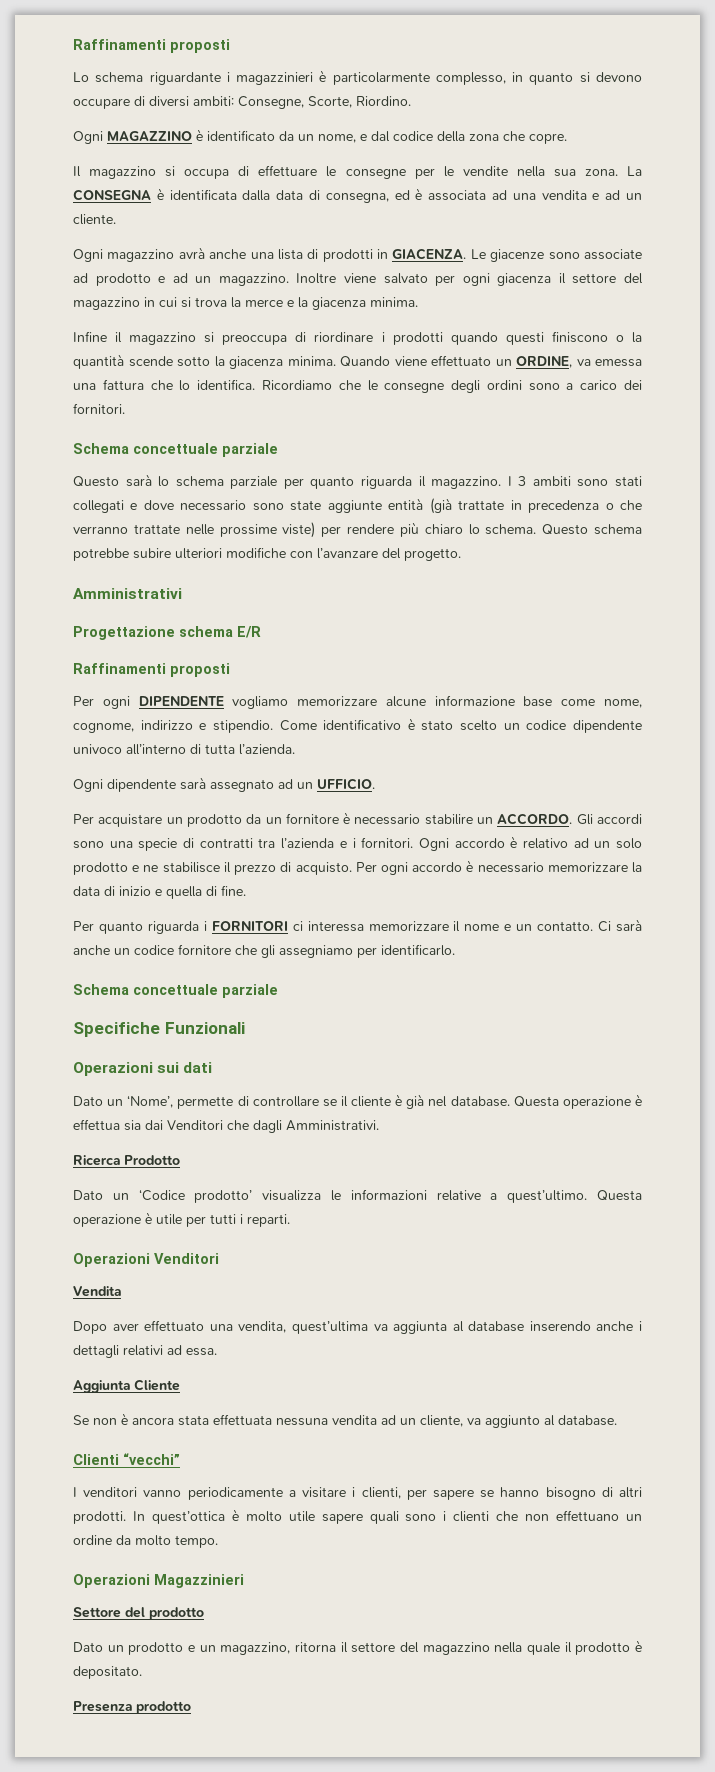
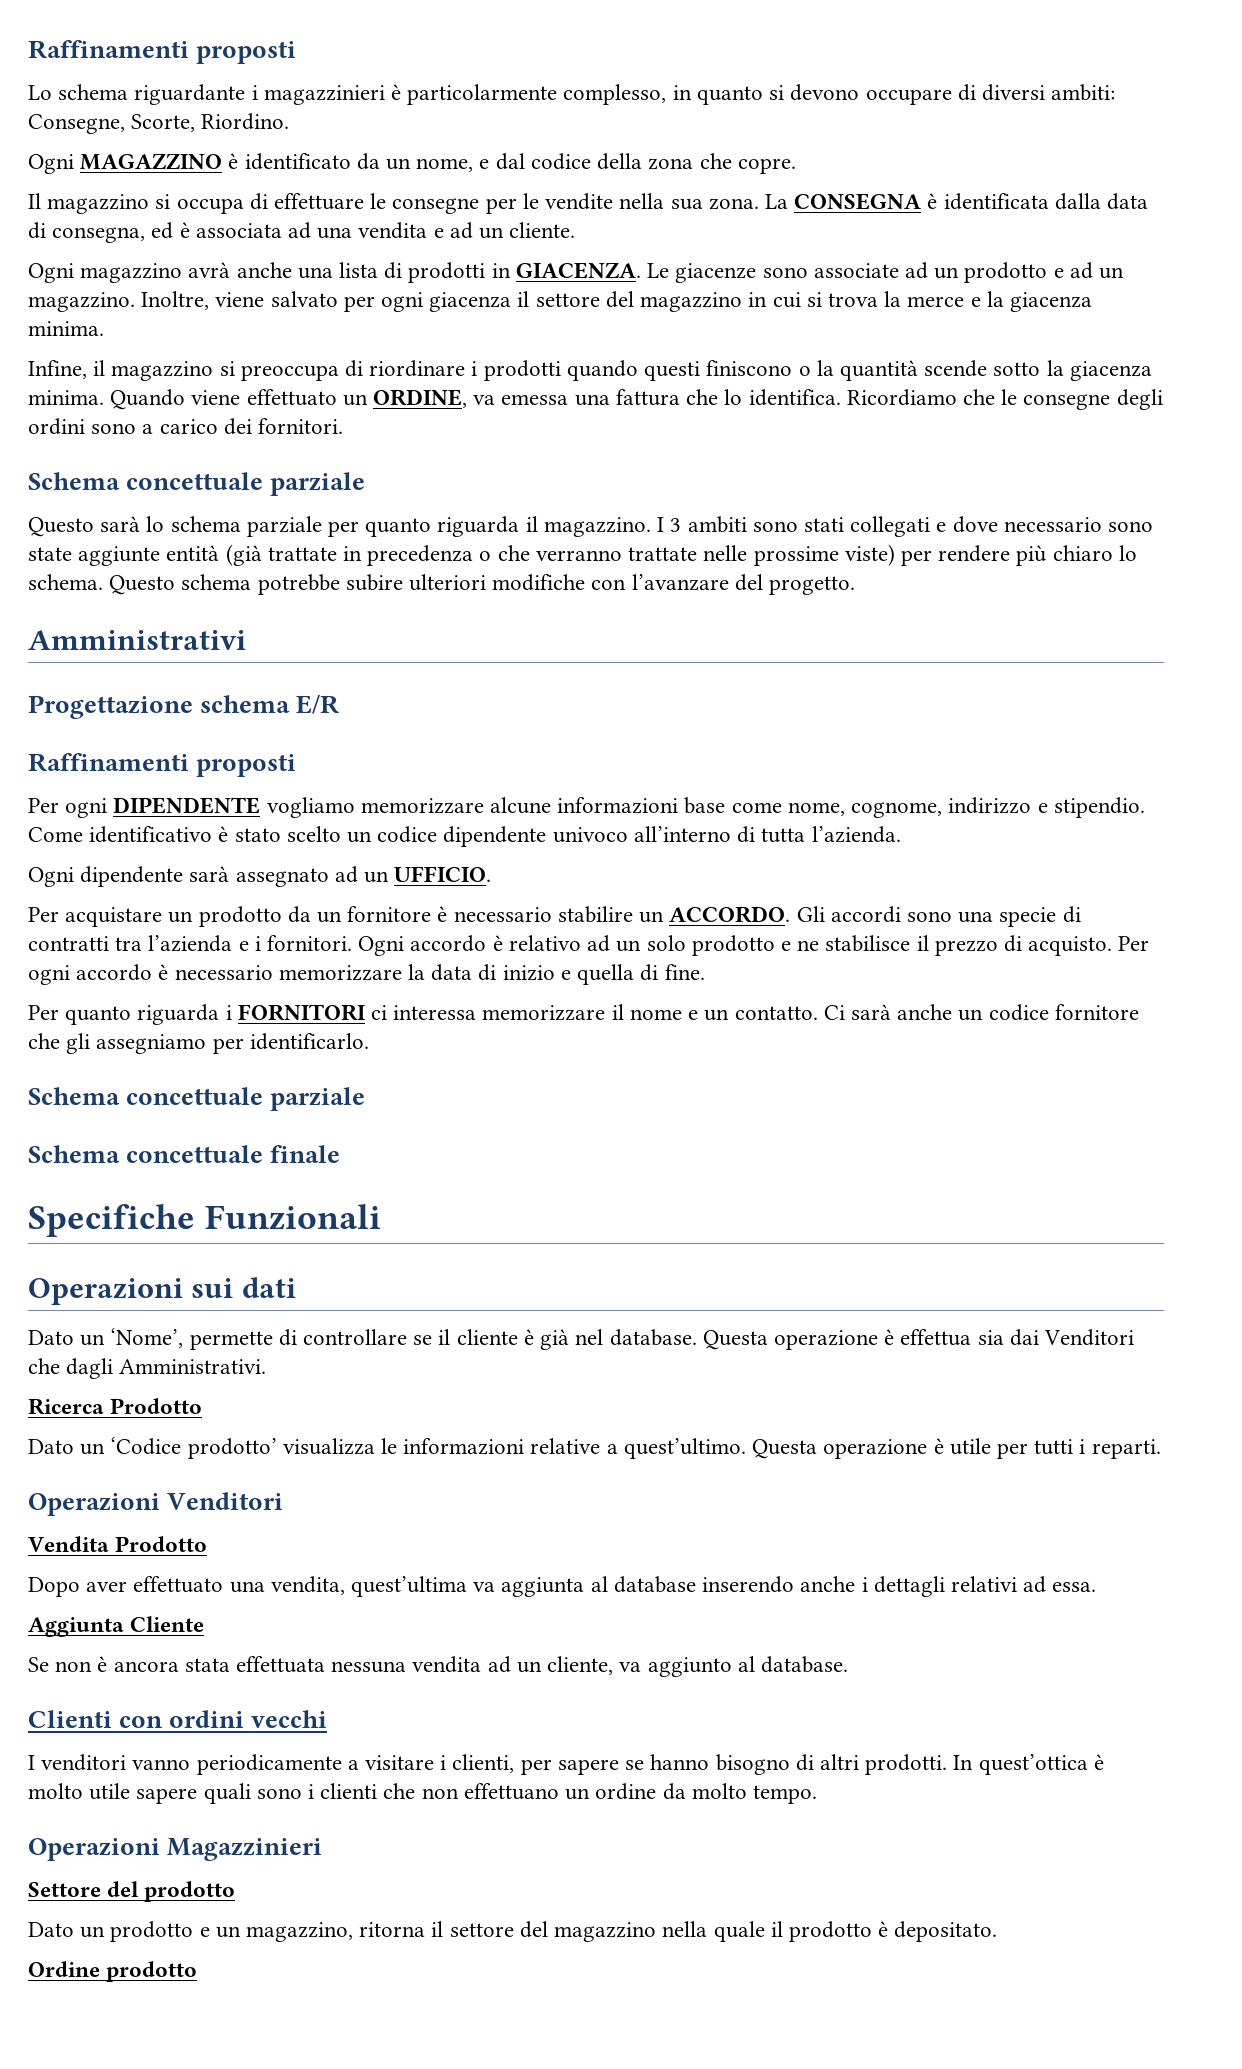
- Le giacenze sono associate ad prodotto e ad un magazzino.
+ Le giacenze sono associate ad un prodotto e ad un magazzino.
- Inoltre viene salvato per ogni giacenza il settore del magazzino in cui si trova la merce e la giacenza minima.
+ Inoltre, viene salvato per ogni giacenza il settore del magazzino in cui si trova la merce e la giacenza minima.
- Infine il magazzino si preoccupa di riordinare i prodotti quando questi finiscono o la quantità scende sotto la giacenza minima.
+ Infine, il magazzino si preoccupa di riordinare i prodotti quando questi finiscono o la quantità scende sotto la giacenza minima.
- Per ogni DIPENDENTE vogliamo memorizzare alcune informazione base come nome, cognome, indirizzo e stipendio.
+ Per ogni DIPENDENTE vogliamo memorizzare alcune informazioni base come nome, cognome, indirizzo e stipendio.
+ Schema concettuale finale
- Vendita
+ Vendita Prodotto
- Clienti “vecchi”
+ Clienti con ordini vecchi
- Presenza prodotto
+ Ordine prodotto

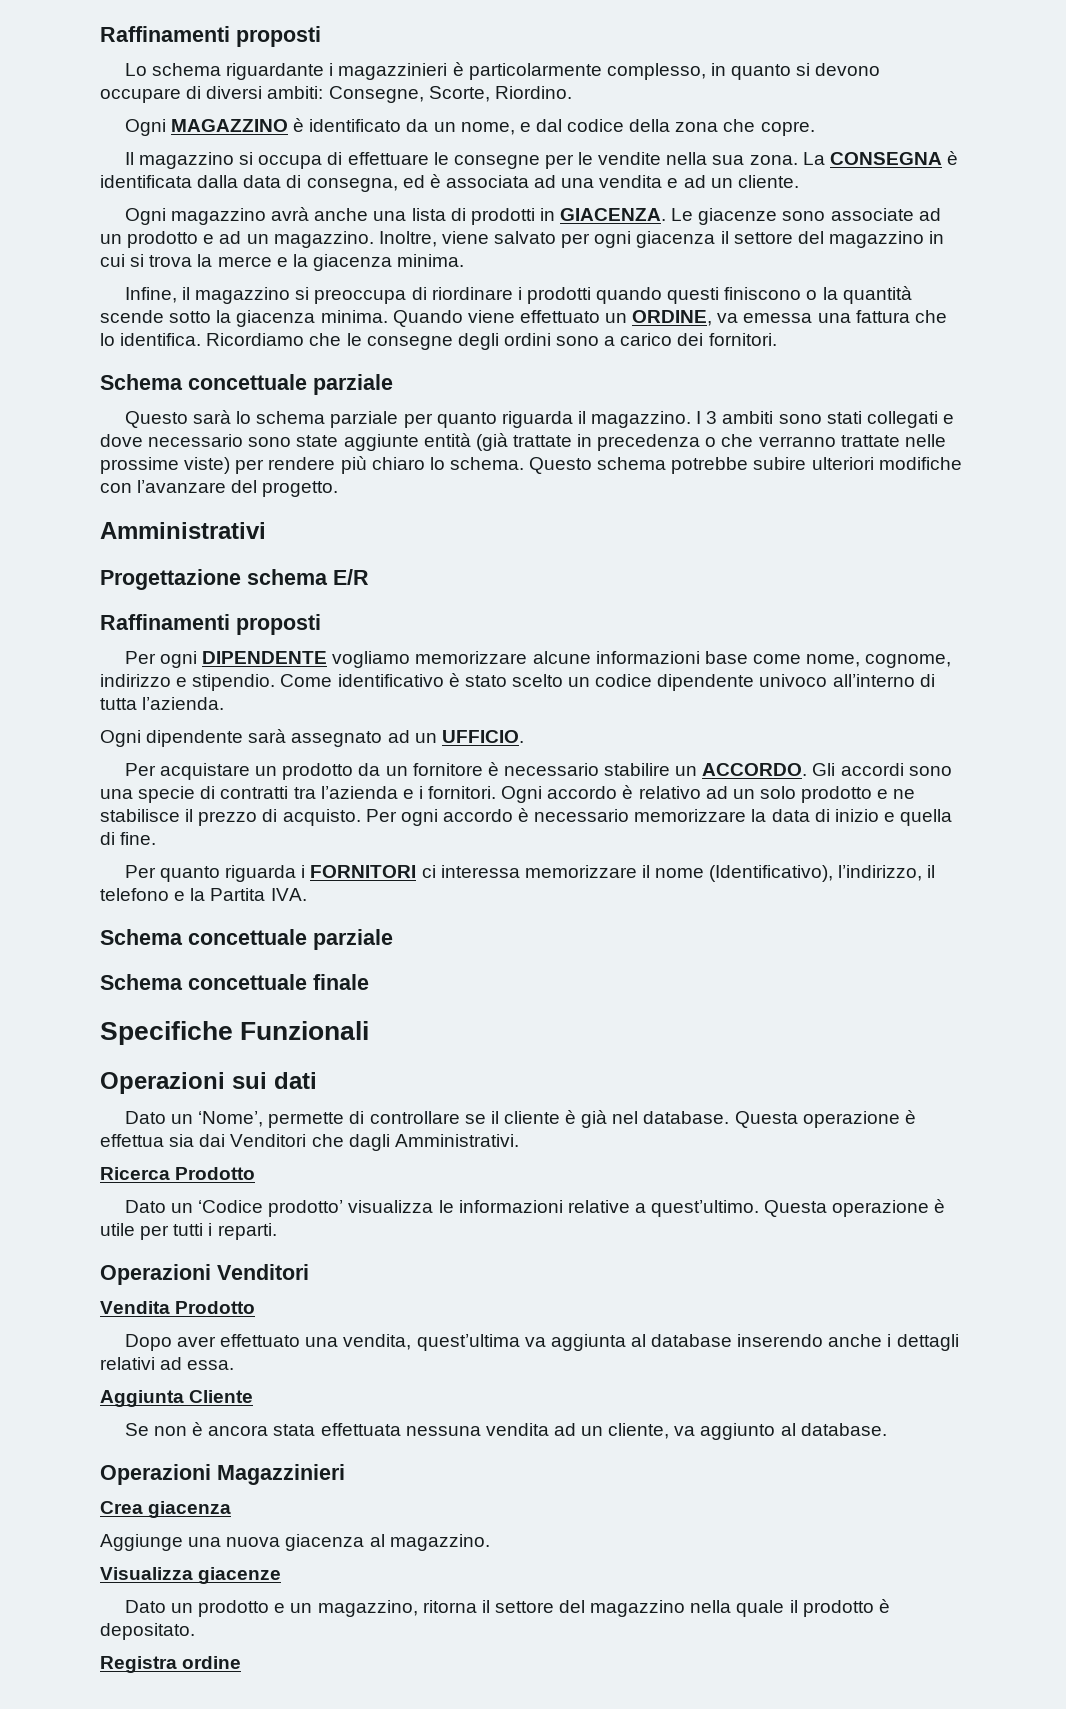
- Per quanto riguarda i FORNITORI ci interessa memorizzare il nome e un contatto. Ci sarà anche un codice fornitore che gli assegniamo per identificarlo.
+ Per quanto riguarda i FORNITORI ci interessa memorizzare il nome (Identificativo), l’indirizzo, il telefono e la Partita IVA.
- Clienti con ordini vecchi
- I venditori vanno periodicamente a visitare i clienti, per sapere se hanno bisogno di altri prodotti. In quest’ottica è molto utile sapere quali sono i clienti che non effettuano un ordine da molto tempo.
  Operazioni Magazzinieri
- Settore del prodotto
+ Crea giacenza
+ Aggiunge una nuova giacenza al magazzino.
+ Visualizza giacenze
- Ordine prodotto
+ Registra ordine

